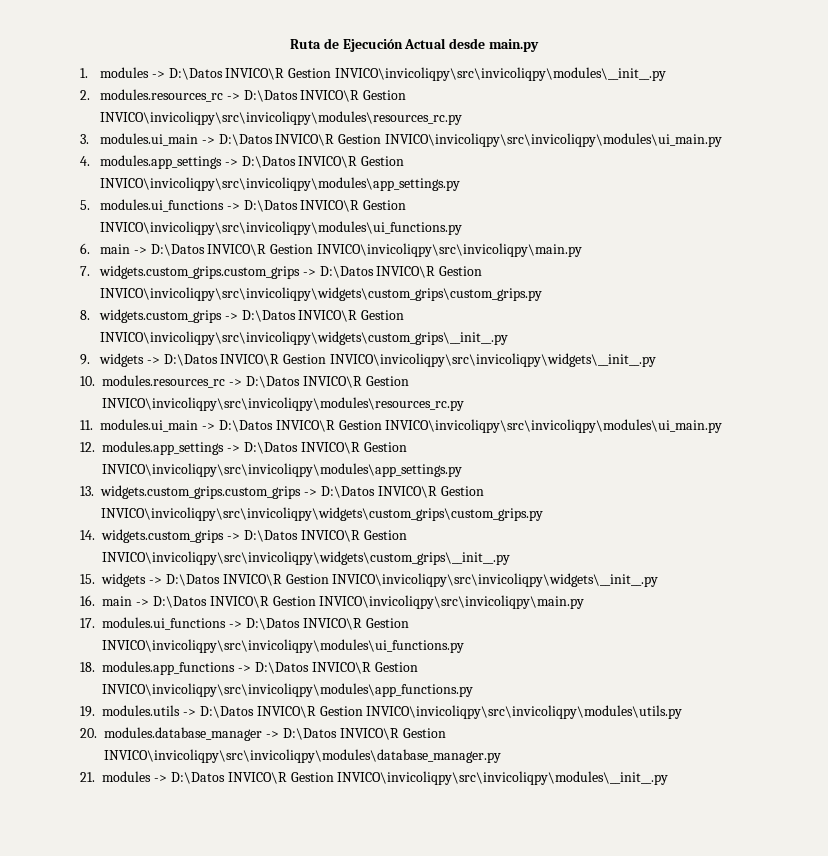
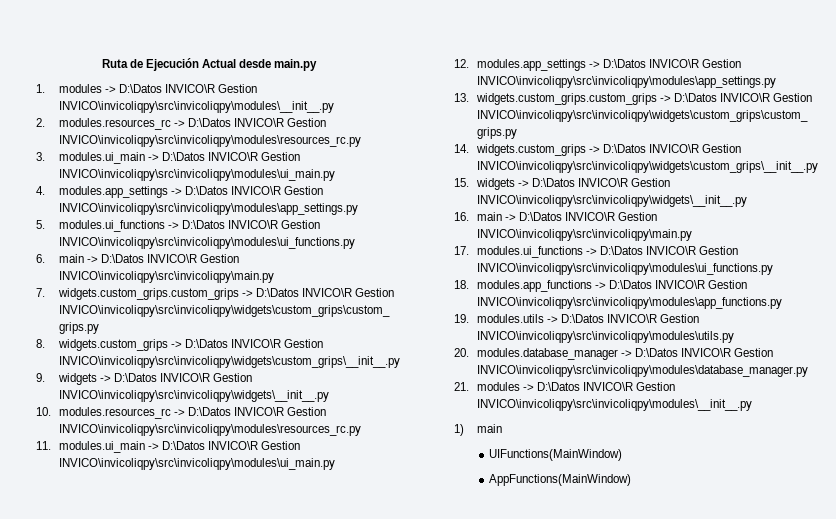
+ 1) main
+ UIFunctions(MainWindow)
+ AppFunctions(MainWindow)

